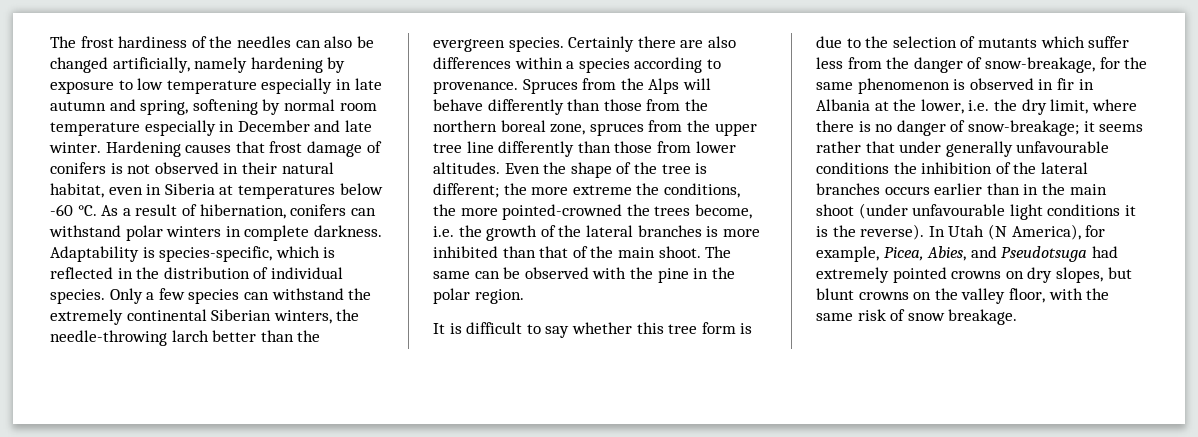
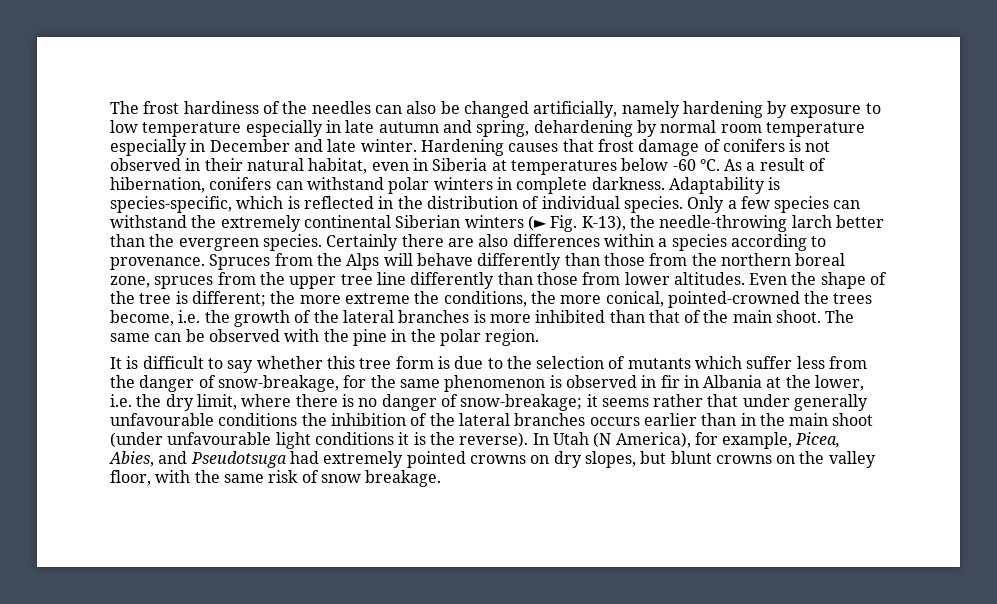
- The frost hardiness of the needles can also be changed artificially, namely hardening by exposure to low temperature especially in late autumn and spring, softening by normal room temperature especially in December and late winter.
+ The frost hardiness of the needles can also be changed artificially, namely hardening by exposure to low temperature especially in late autumn and spring, dehardening by normal room temperature especially in December and late winter.
- Only a few species can withstand the extremely continental Siberian winters, the needle-throwing larch better than the evergreen species.
+ Only a few species can withstand the extremely continental Siberian winters (► Fig. K-13), the needle-throwing larch better than the evergreen species.
- Even the shape of the tree is different; the more extreme the conditions, the more pointed-crowned the trees become, i.e. the growth of the lateral branches is more inhibited than that of the main shoot.
+ Even the shape of the tree is different; the more extreme the conditions, the more conical, pointed-crowned the trees become, i.e. the growth of the lateral branches is more inhibited than that of the main shoot.

